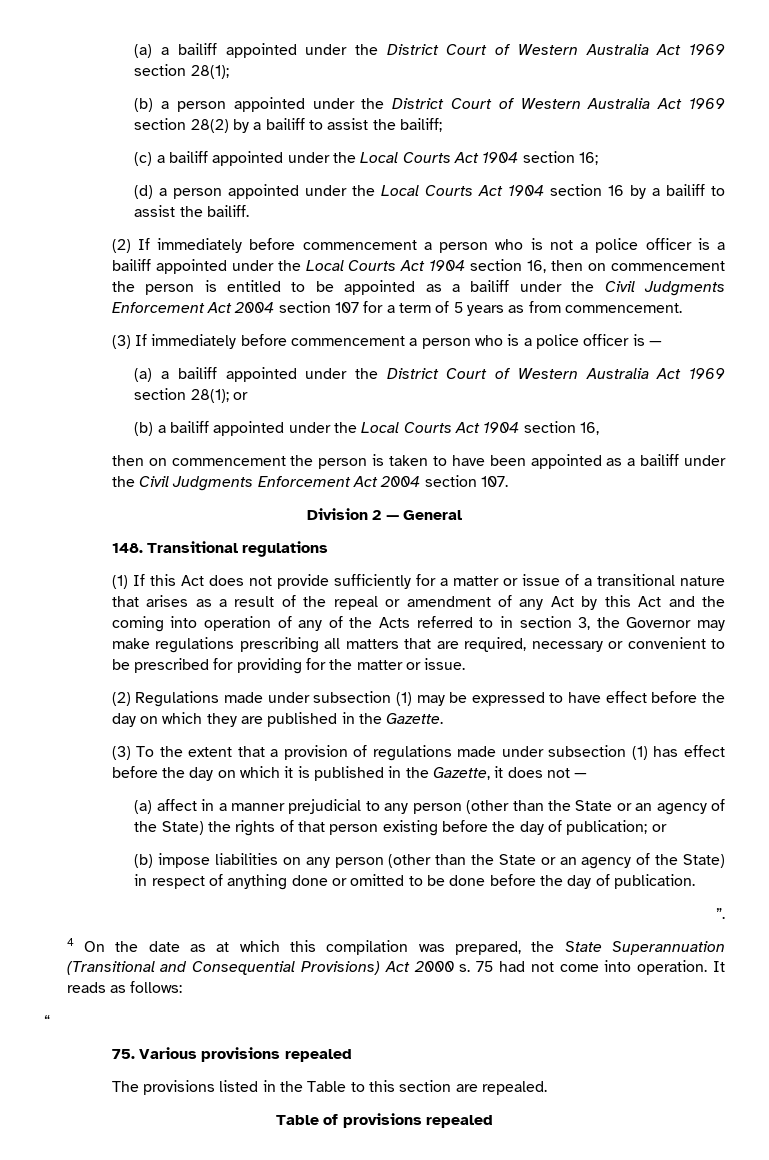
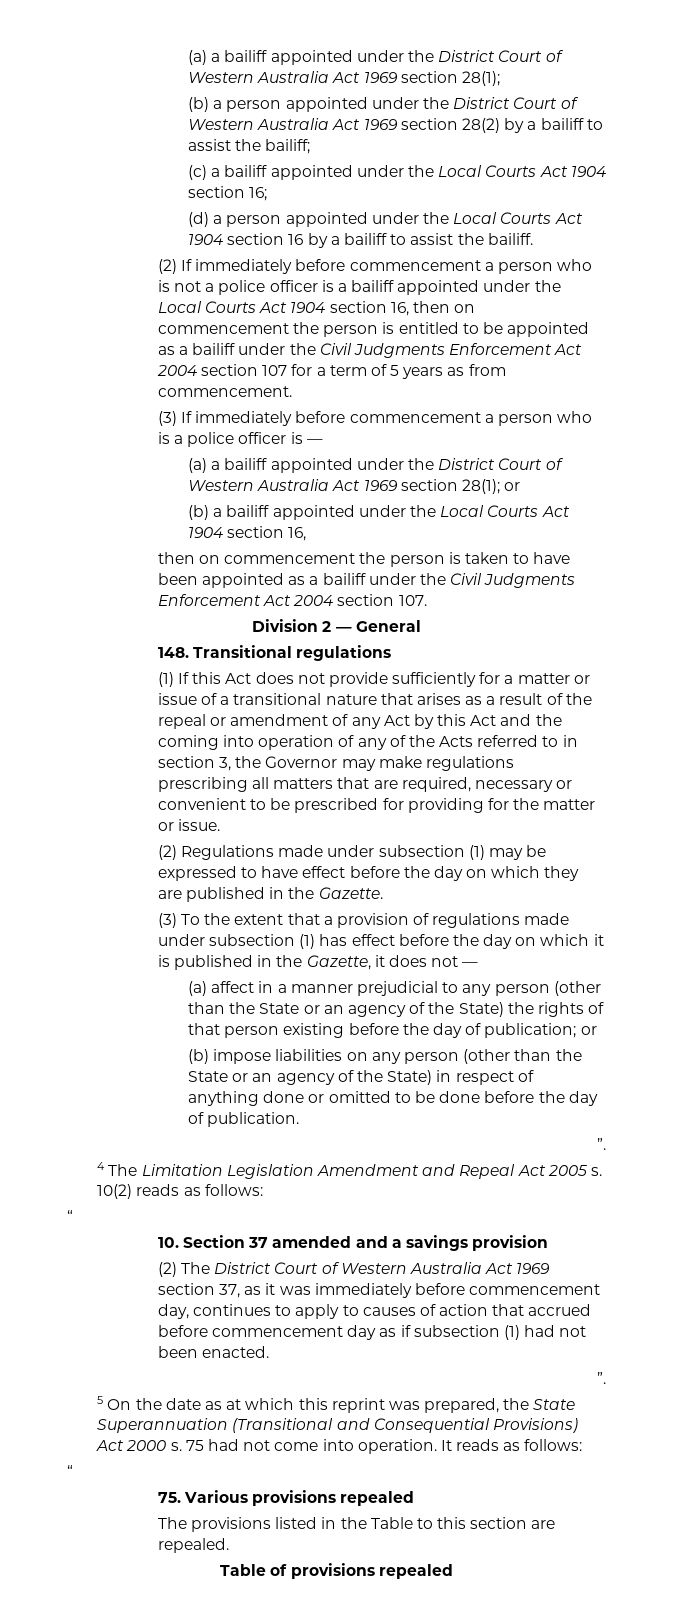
- 4 On the date as at which this compilation was prepared, the State Superannuation (Transitional and Consequential Provisions) Act 2000 s.
+ 4 The Limitation Legislation Amendment and Repeal Act 2005 s. 10(2) reads as follows:
+ “
+ 10. Section 37 amended and a savings provision
+ (2) The District Court of Western Australia Act 1969 section 37, as it was immediately before commencement day, continues to apply to causes of action that accrued before commencement day as if subsection (1) had not been enacted.
+ ”.
+ 5 On the date as at which this reprint was prepared, the State Superannuation (Transitional and Consequential Provisions) Act 2000 s.

